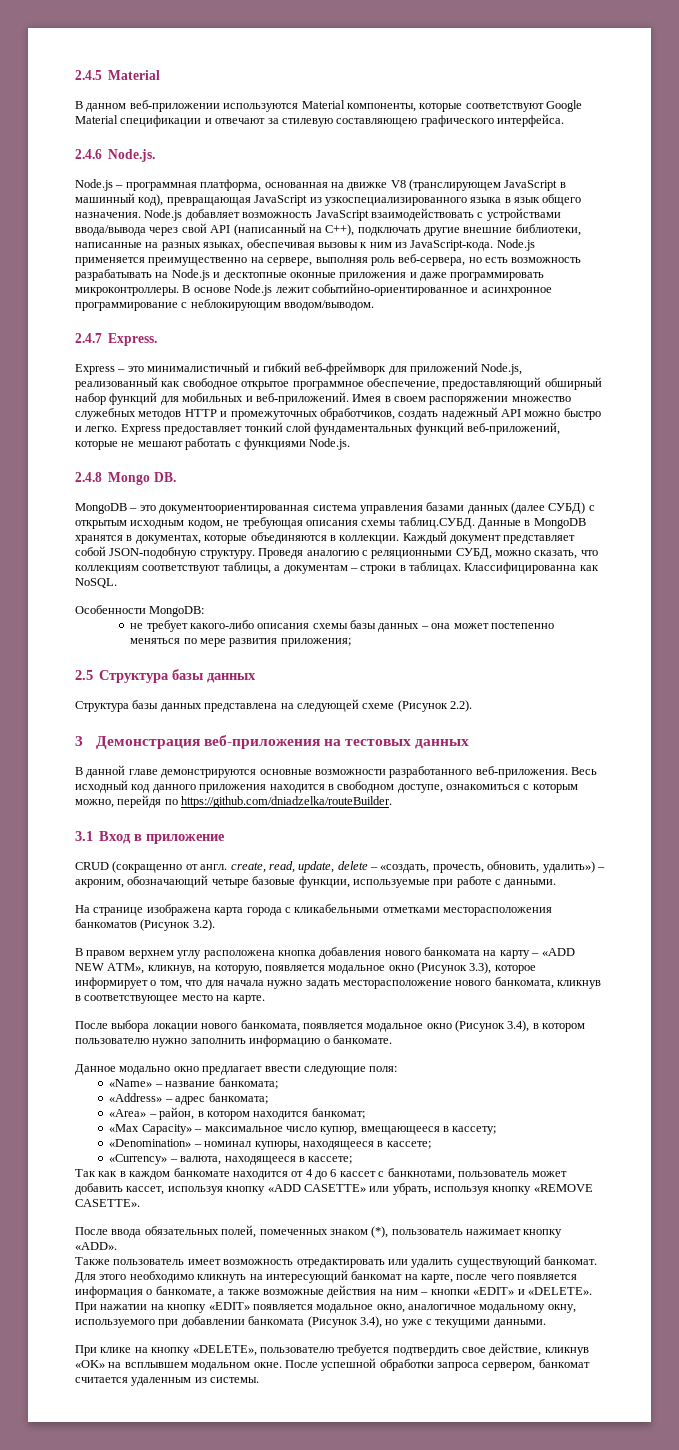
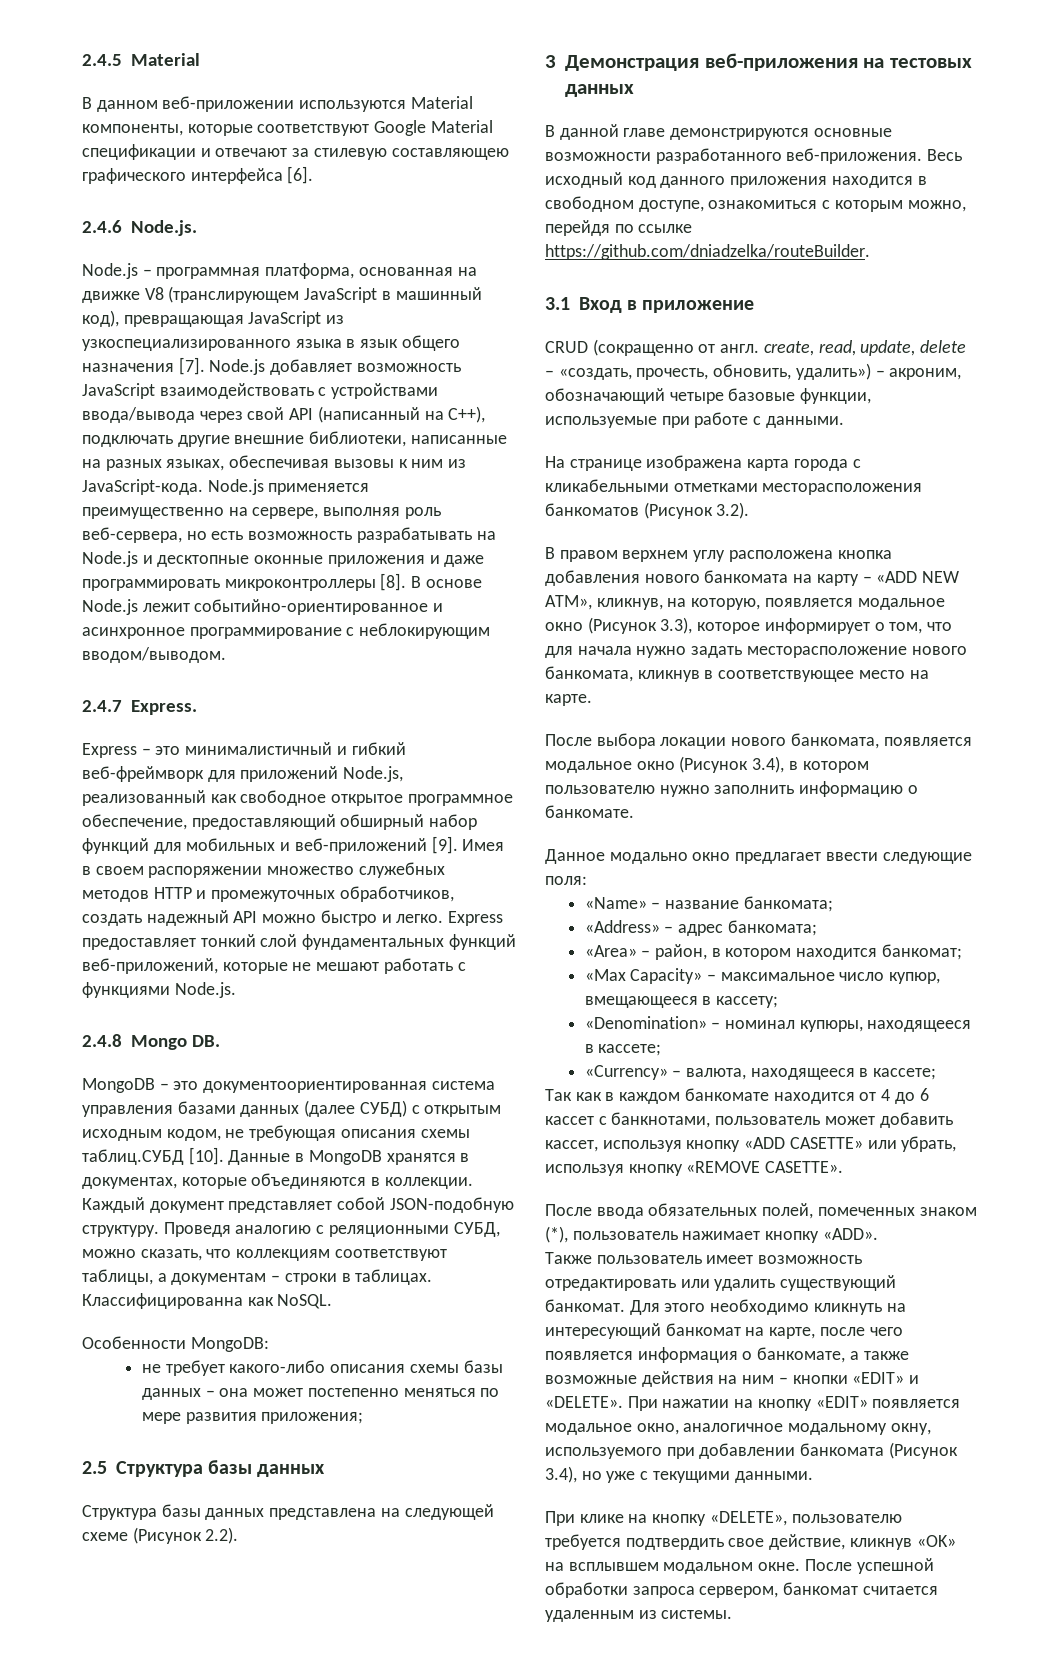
- В данном веб-приложении используются Material компоненты, которые соответствуют Google Material спецификации и отвечают за стилевую составляющею графического интерфейса.
+ В данном веб-приложении используются Material компоненты, которые соответствуют Google Material спецификации и отвечают за стилевую составляющею графического интерфейса [6].
- Node.js – программная платформа, основанная на движке V8 (транслирующем JavaScript в машинный код), превращающая JavaScript из узкоспециализированного языка в язык общего назначения.
+ Node.js – программная платформа, основанная на движке V8 (транслирующем JavaScript в машинный код), превращающая JavaScript из узкоспециализированного языка в язык общего назначения [7].
- Node.js применяется преимущественно на сервере, выполняя роль веб-сервера, но есть возможность разрабатывать на Node.js и десктопные оконные приложения и даже программировать микроконтроллеры.
+ Node.js применяется преимущественно на сервере, выполняя роль веб-сервера, но есть возможность разрабатывать на Node.js и десктопные оконные приложения и даже программировать микроконтроллеры [8].
- Express – это минималистичный и гибкий веб-фреймворк для приложений Node.js, реализованный как свободное открытое программное обеспечение, предоставляющий обширный набор функций для мобильных и веб-приложений.
+ Express – это минималистичный и гибкий веб-фреймворк для приложений Node.js, реализованный как свободное открытое программное обеспечение, предоставляющий обширный набор функций для мобильных и веб-приложений [9].
- MongoDB – это документоориентированная система управления базами данных (далее СУБД) с открытым исходным кодом, не требующая описания схемы таблиц.СУБД. Данные в MongoDB хранятся в документах, которые объединяются в коллекции.
+ MongoDB – это документоориентированная система управления базами данных (далее СУБД) с открытым исходным кодом, не требующая описания схемы таблиц.СУБД [10]. Данные в MongoDB хранятся в документах, которые объединяются в коллекции.
- Весь исходный код данного приложения находится в свободном доступе, ознакомиться с которым можно, перейдя по https://github.com/dniadzelka/routeBuilder.
+ Весь исходный код данного приложения находится в свободном доступе, ознакомиться с которым можно, перейдя по ссылке https://github.com/dniadzelka/routeBuilder.

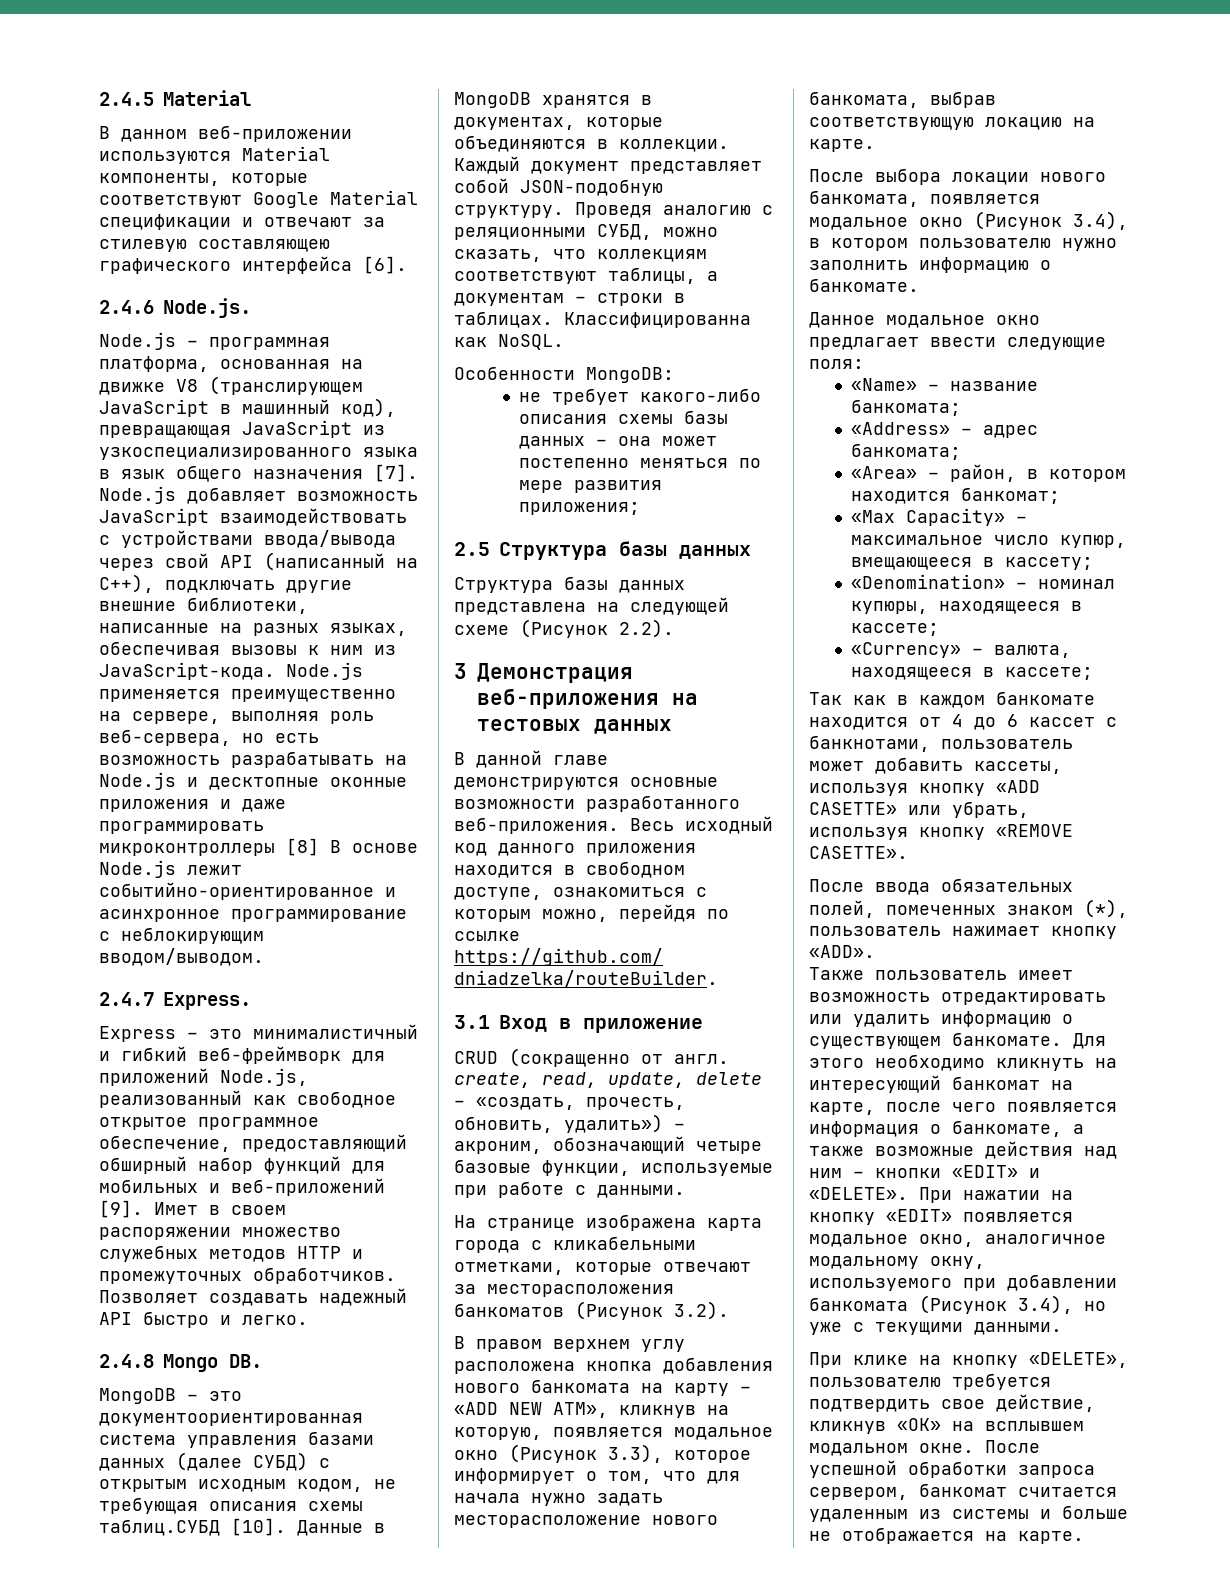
- Node.js применяется преимущественно на сервере, выполняя роль веб-сервера, но есть возможность разрабатывать на Node.js и десктопные оконные приложения и даже программировать микроконтроллеры [8]. В основе Node.js лежит событийно-ориентированное и асинхронное программирование с неблокирующим вводом/выводом.
+ Node.js применяется преимущественно на сервере, выполняя роль веб-сервера, но есть возможность разрабатывать на Node.js и десктопные оконные приложения и даже программировать микроконтроллеры [8] В основе Node.js лежит событийно-ориентированное и асинхронное программирование с неблокирующим вводом/выводом.
- Имея в своем распоряжении множество служебных методов HTTP и промежуточных обработчиков, создать надежный API можно быстро и легко. Express предоставляет тонкий слой фундаментальных функций веб-приложений, которые не мешают работать с функциями Node.js.
+ Имет в своем распоряжении множество служебных методов HTTP и промежуточных обработчиков. Позволяет создавать надежный API быстро и легко.
- На странице изображена карта города с кликабельными отметками месторасположения банкоматов (Рисунок 3.2).
+ На странице изображена карта города с кликабельными отметками, которые отвечают за месторасположения банкоматов (Рисунок 3.2).
- В правом верхнем углу расположена кнопка добавления нового банкомата на карту – «ADD NEW ATM», кликнув, на которую, появляется модальное окно (Рисунок 3.3), которое информирует о том, что для начала нужно задать месторасположение нового банкомата, кликнув в соответствующее место на карте.
+ В правом верхнем углу расположена кнопка добавления нового банкомата на карту – «ADD NEW ATM», кликнув на которую, появляется модальное окно (Рисунок 3.3), которое информирует о том, что для начала нужно задать месторасположение нового банкомата, выбрав соответствующую локацию на карте.
- Данное модально окно предлагает ввести следующие поля:
+ Данное модальное окно предлагает ввести следующие поля:
- Так как в каждом банкомате находится от 4 до 6 кассет с банкнотами, пользователь может добавить кассет, используя кнопку «ADD CASETTE» или убрать, используя кнопку «REMOVE CASETTE».
+ Так как в каждом банкомате находится от 4 до 6 кассет с банкнотами, пользователь может добавить кассеты, используя кнопку «ADD CASETTE» или убрать, используя кнопку «REMOVE CASETTE».
- Также пользователь имеет возможность отредактировать или удалить существующий банкомат.
+ Также пользователь имеет возможность отредактировать или удалить информацию о существующем банкомате.
- Для этого необходимо кликнуть на интересующий банкомат на карте, после чего появляется информация о банкомате, а также возможные действия на ним – кнопки «EDIT» и «DELETE».
+ Для этого необходимо кликнуть на интересующий банкомат на карте, после чего появляется информация о банкомате, а также возможные действия над ним – кнопки «EDIT» и «DELETE».
- После успешной обработки запроса сервером, банкомат считается удаленным из системы.
+ После успешной обработки запроса сервером, банкомат считается удаленным из системы и больше не отображается на карте.

